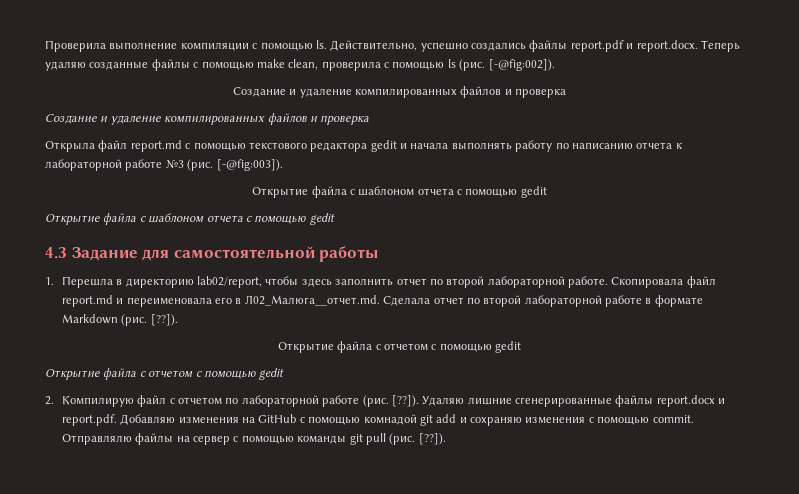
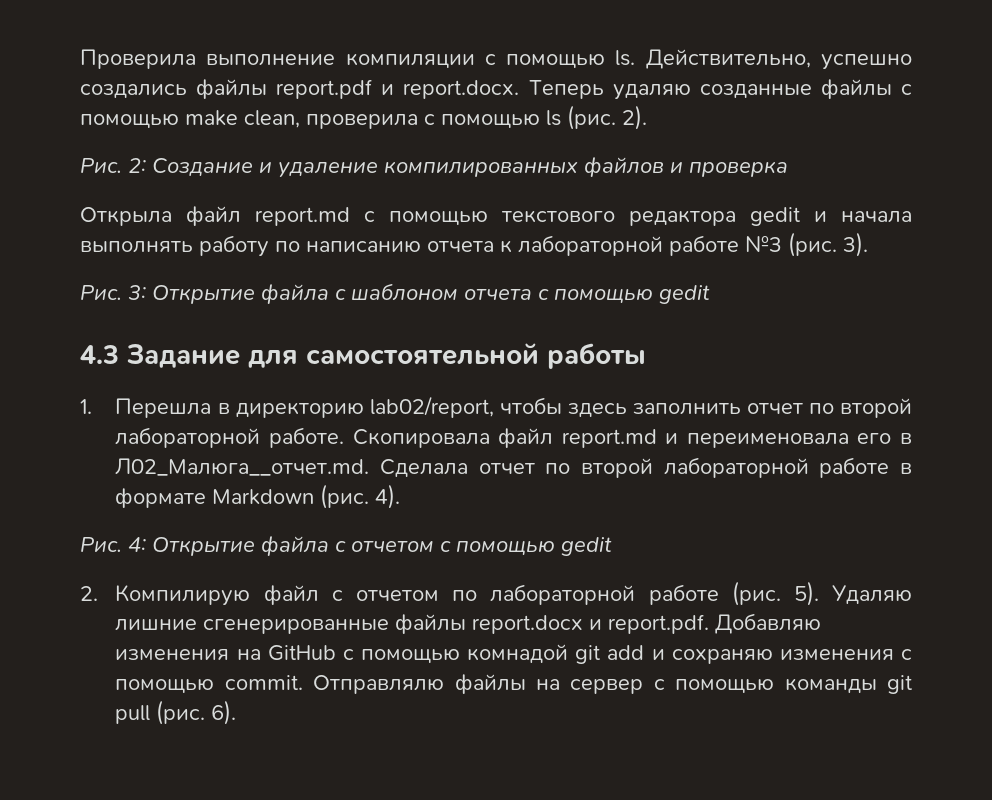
- [-@fig:002]).
- Создание и удаление компилированных файлов и проверка
- Создание и удаление компилированных файлов и проверка
+ 2).
+ Рис. 2: Создание и удаление компилированных файлов и проверка
- [-@fig:003]).
- Открытие файла с шаблоном отчета с помощью gedit
- Открытие файла с шаблоном отчета с помощью gedit
+ 3).
+ Рис. 3: Открытие файла с шаблоном отчета с помощью gedit
- Скопировала файл report.md и переименовала его в Л02_Малюга__отчет.md. Сделала отчет по второй лабораторной работе в формате Markdown (рис. [??]).
- Открытие файла с отчетом с помощью gedit
- Открытие файла с отчетом с помощью gedit
+ Скопировала файл report.md и переименовала его в Л02_Малюга__отчет.md. Сделала отчет по второй лабораторной работе в формате Markdown (рис. 4).
+ Рис. 4: Открытие файла с отчетом с помощью gedit
- 2. Компилирую файл с отчетом по лабораторной работе (рис. [??]).
+ 2. Компилирую файл с отчетом по лабораторной работе (рис. 5).
- Отправлялю файлы на сервер с помощью команды git pull (рис. [??]).
+ Отправлялю файлы на сервер с помощью команды git pull (рис. 6).

